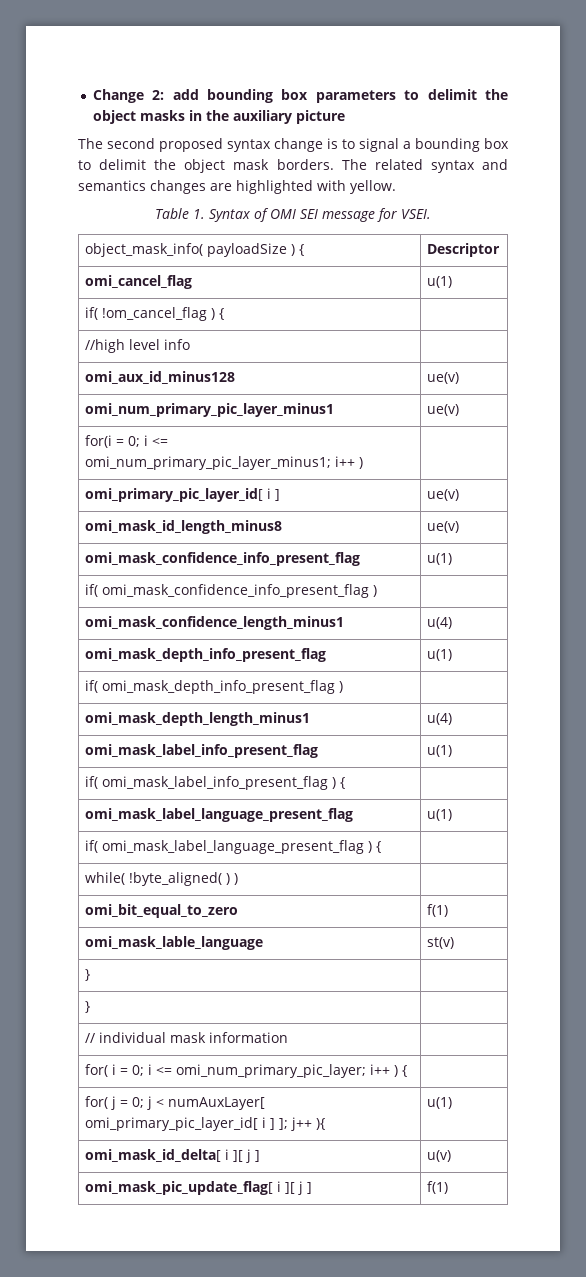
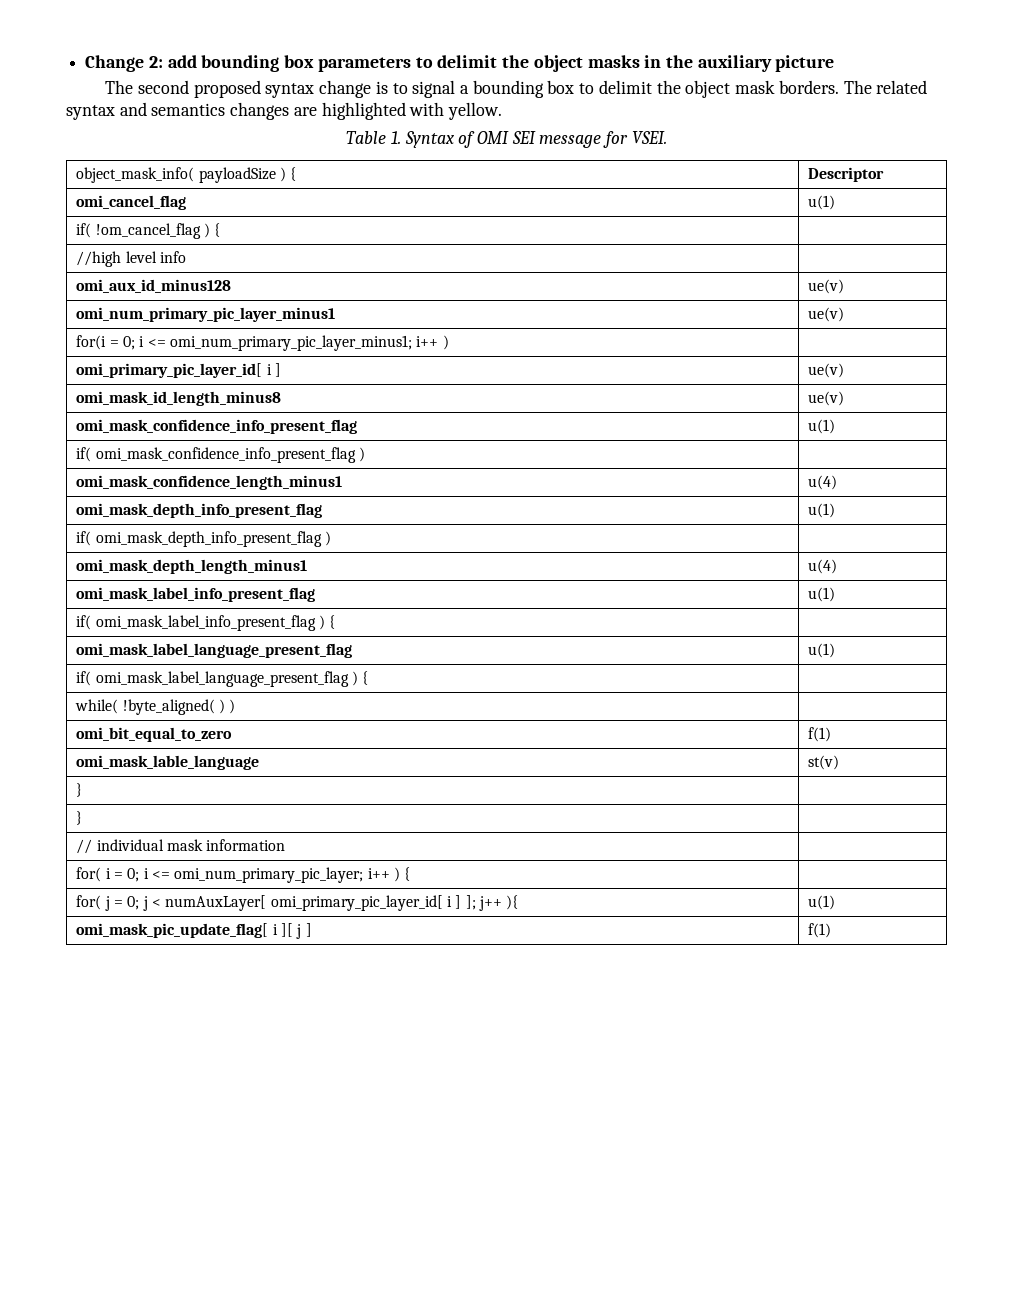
- omi_mask_id_delta[ i ][ j ] | u(v)

